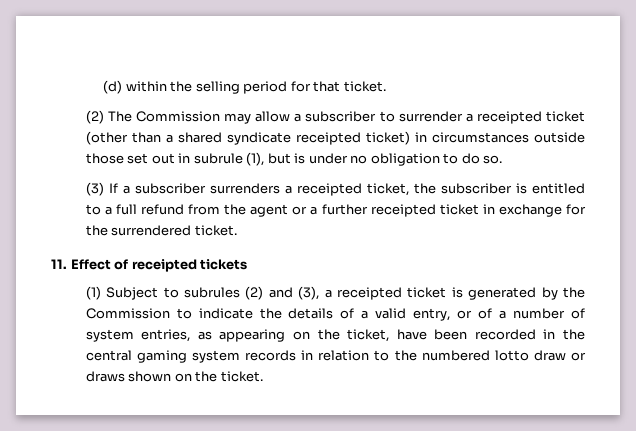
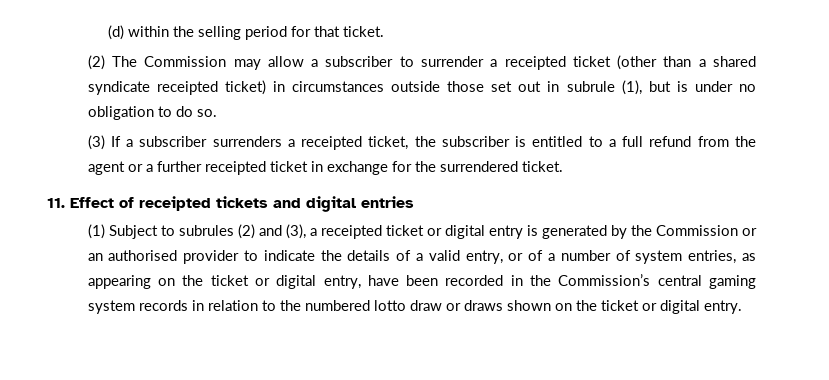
- 11. Effect of receipted tickets
+ 11. Effect of receipted tickets and digital entries
- (1) Subject to subrules (2) and (3), a receipted ticket is generated by the Commission to indicate the details of a valid entry, or of a number of system entries, as appearing on the ticket, have been recorded in the central gaming system records in relation to the numbered lotto draw or draws shown on the ticket.
+ (1) Subject to subrules (2) and (3), a receipted ticket or digital entry is generated by the Commission or an authorised provider to indicate the details of a valid entry, or of a number of system entries, as appearing on the ticket or digital entry, have been recorded in the Commission’s central gaming system records in relation to the numbered lotto draw or draws shown on the ticket or digital entry.

